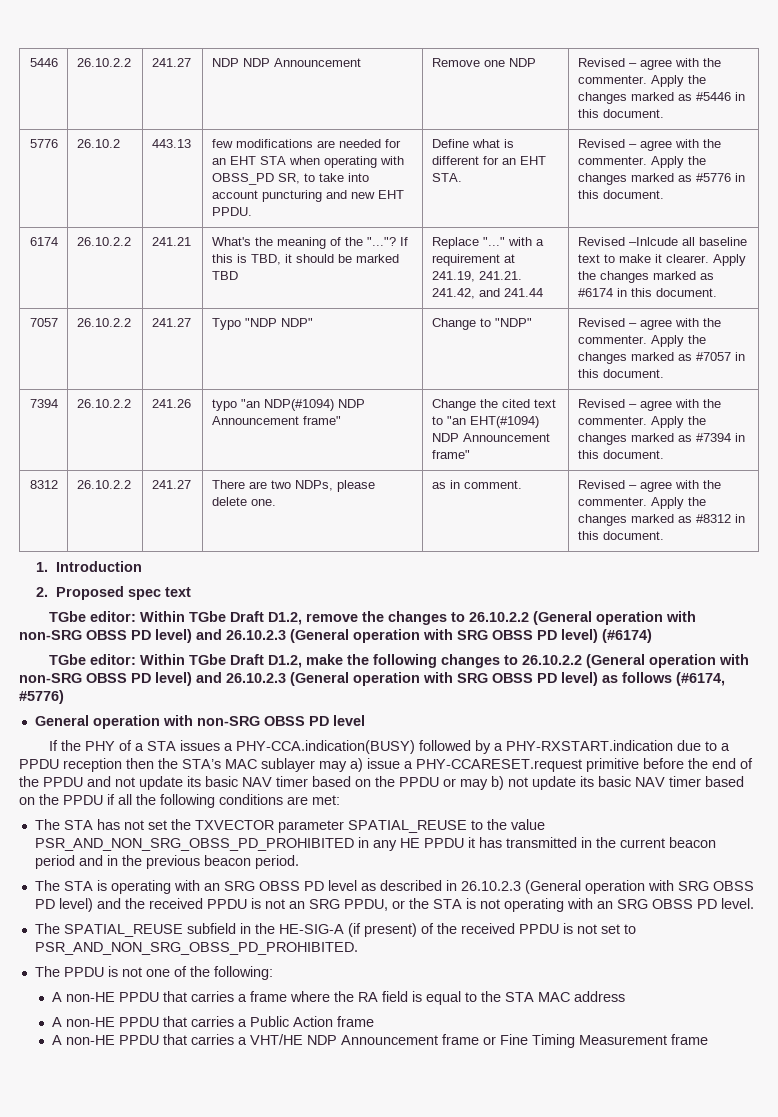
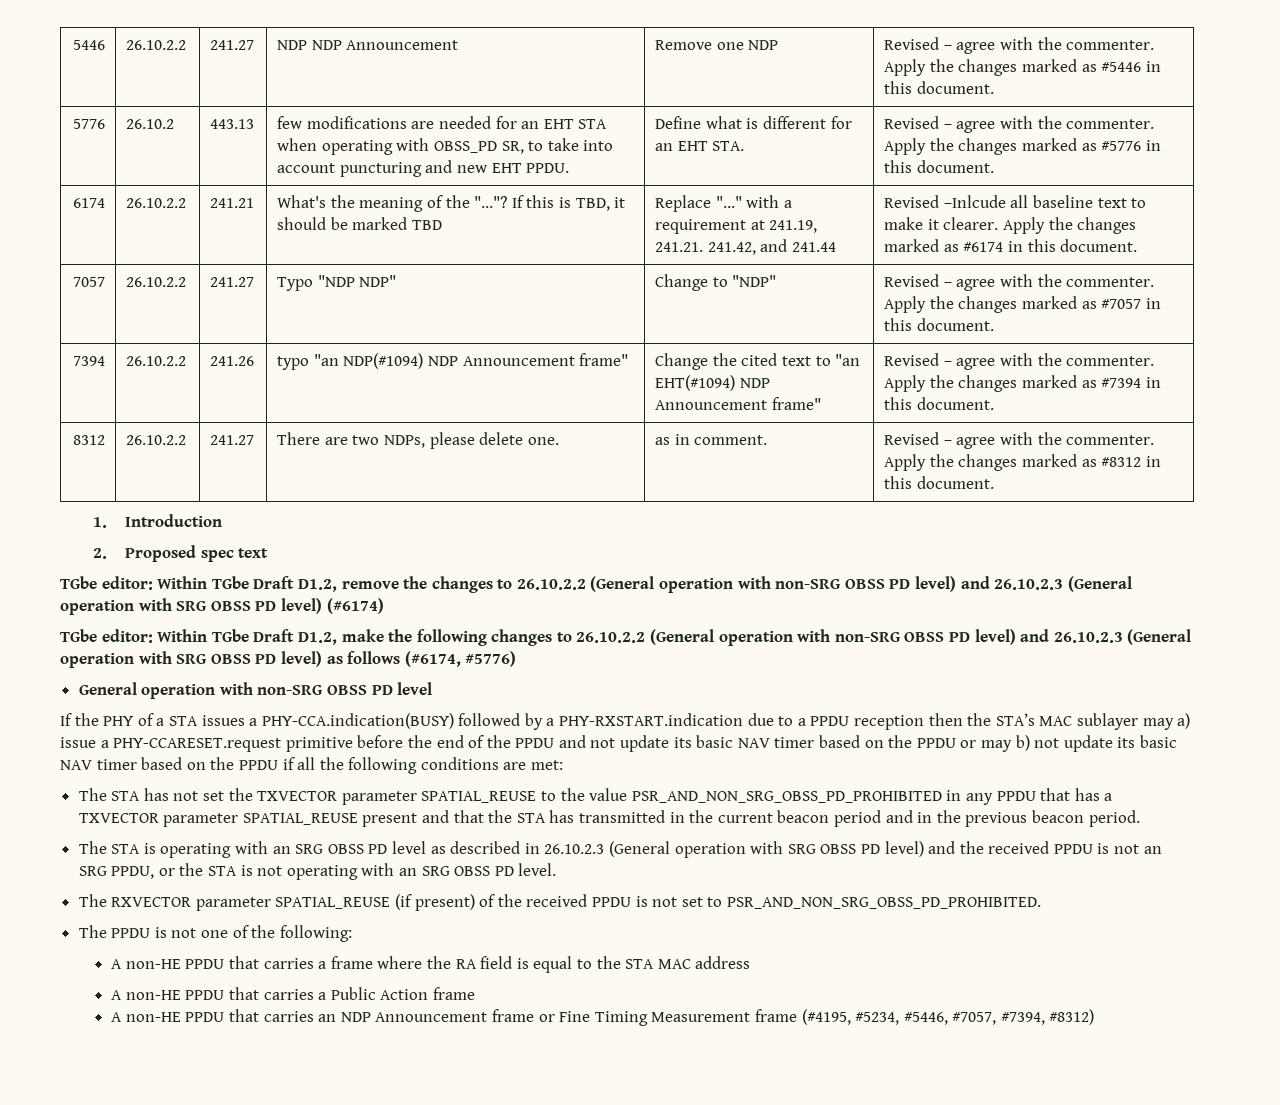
- The STA has not set the TXVECTOR parameter SPATIAL_REUSE to the value PSR_AND_NON_SRG_OBSS_PD_PROHIBITED in any HE PPDU it has transmitted in the current beacon period and in the previous beacon period.
+ The STA has not set the TXVECTOR parameter SPATIAL_REUSE to the value PSR_AND_NON_SRG_OBSS_PD_PROHIBITED in any PPDU that has a TXVECTOR parameter SPATIAL_REUSE present and that the STA has transmitted in the current beacon period and in the previous beacon period.
- The SPATIAL_REUSE subfield in the HE-SIG-A (if present) of the received PPDU is not set to PSR_AND_NON_SRG_OBSS_PD_PROHIBITED.
+ The RXVECTOR parameter SPATIAL_REUSE (if present) of the received PPDU is not set to PSR_AND_NON_SRG_OBSS_PD_PROHIBITED.
- A non-HE PPDU that carries a VHT/HE NDP Announcement frame or Fine Timing Measurement frame
+ A non-HE PPDU that carries an NDP Announcement frame or Fine Timing Measurement frame (#4195, #5234, #5446, #7057, #7394, #8312)

